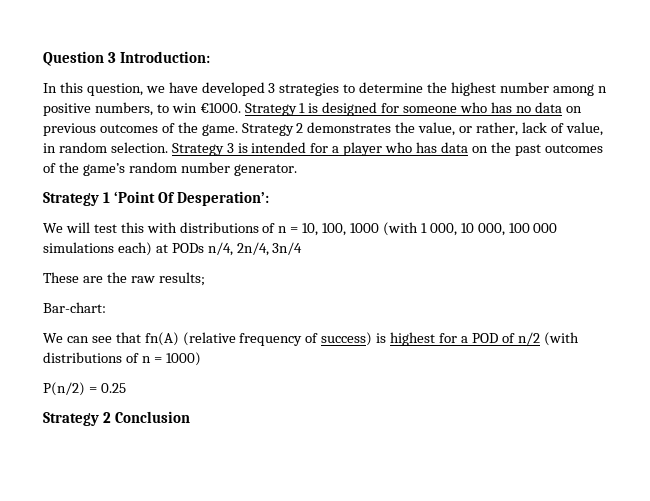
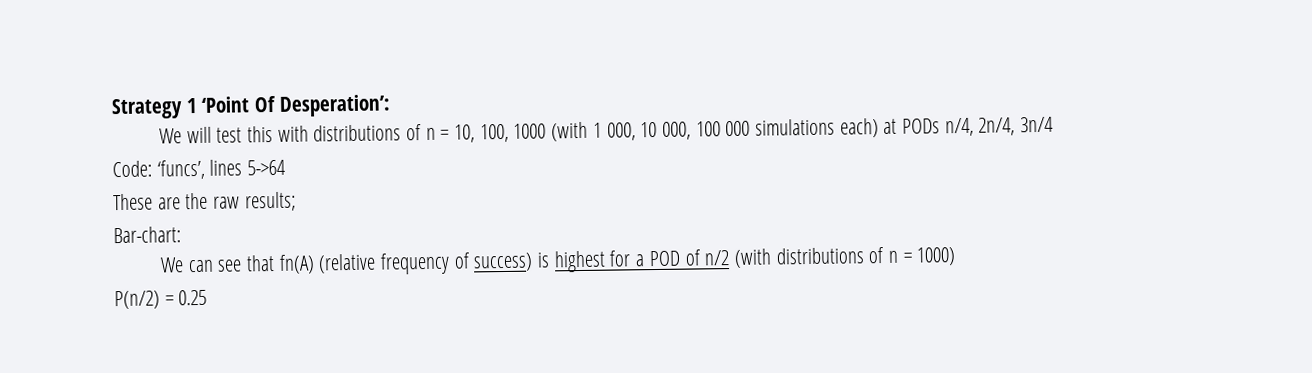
- Question 3 Introduction:
- In this question, we have developed 3 strategies to determine the highest number among n positive numbers, to win €1000. Strategy 1 is designed for someone who has no data on previous outcomes of the game. Strategy 2 demonstrates the value, or rather, lack of value, in random selection. Strategy 3 is intended for a player who has data on the past outcomes of the game’s random number generator.
+ Code: ‘funcs’, lines 5->64
- Strategy 2 Conclusion

